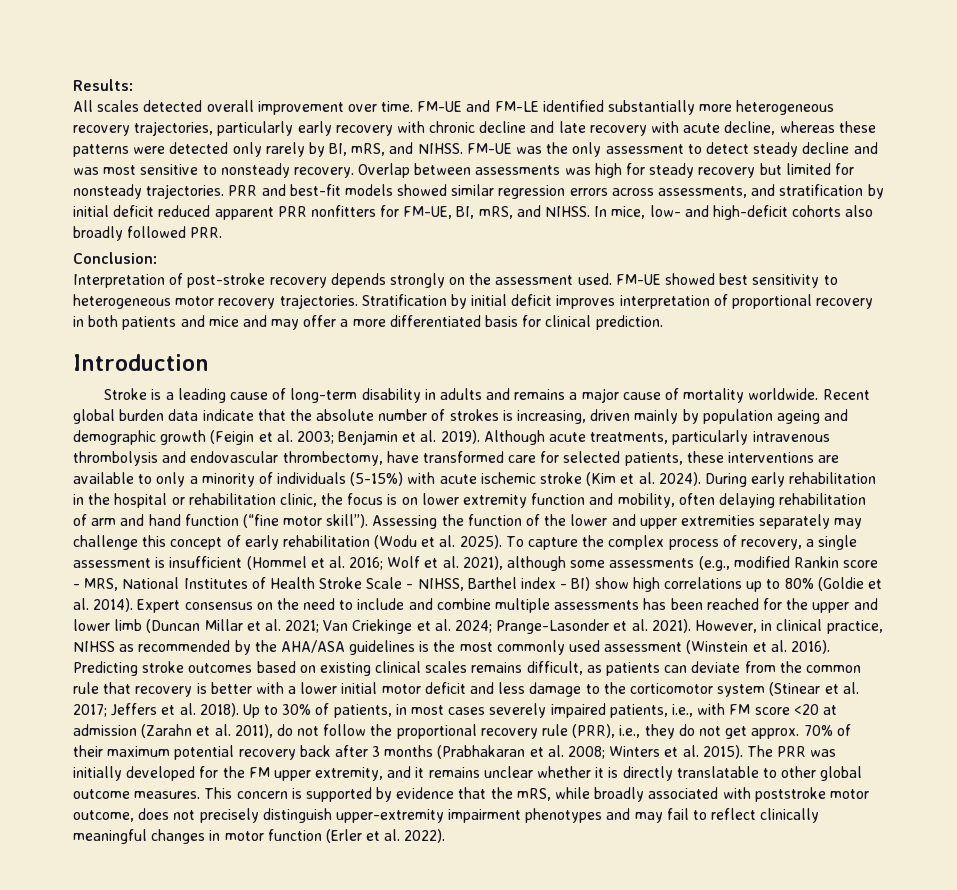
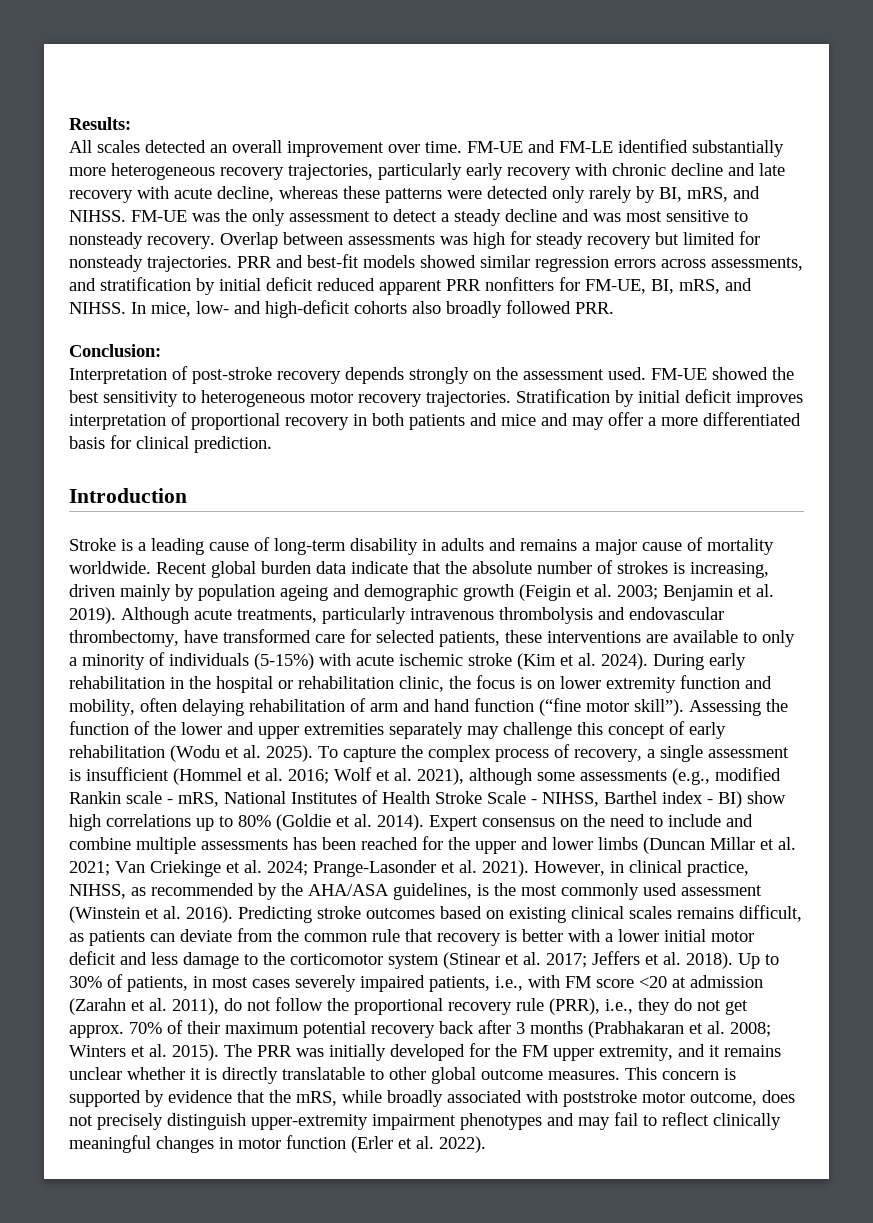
- All scales detected overall improvement over time.
+ All scales detected an overall improvement over time.
- FM-UE was the only assessment to detect steady decline and was most sensitive to nonsteady recovery.
+ FM-UE was the only assessment to detect a steady decline and was most sensitive to nonsteady recovery.
- FM-UE showed best sensitivity to heterogeneous motor recovery trajectories.
+ FM-UE showed the best sensitivity to heterogeneous motor recovery trajectories.
- To capture the complex process of recovery, a single assessment is insufficient (Hommel et al. 2016; Wolf et al. 2021), although some assessments (e.g., modified Rankin score - MRS, National Institutes of Health Stroke Scale - NIHSS, Barthel index - BI) show high correlations up to 80% (Goldie et al. 2014).
+ To capture the complex process of recovery, a single assessment is insufficient (Hommel et al. 2016; Wolf et al. 2021), although some assessments (e.g., modified Rankin scale - mRS, National Institutes of Health Stroke Scale - NIHSS, Barthel index - BI) show high correlations up to 80% (Goldie et al. 2014).
- Expert consensus on the need to include and combine multiple assessments has been reached for the upper and lower limb (Duncan Millar et al. 2021; Van Criekinge et al. 2024; Prange-Lasonder et al. 2021).
+ Expert consensus on the need to include and combine multiple assessments has been reached for the upper and lower limbs (Duncan Millar et al. 2021; Van Criekinge et al. 2024; Prange-Lasonder et al. 2021).
- However, in clinical practice, NIHSS as recommended by the AHA/ASA guidelines is the most commonly used assessment (Winstein et al. 2016).
+ However, in clinical practice, NIHSS, as recommended by the AHA/ASA guidelines, is the most commonly used assessment (Winstein et al. 2016).

